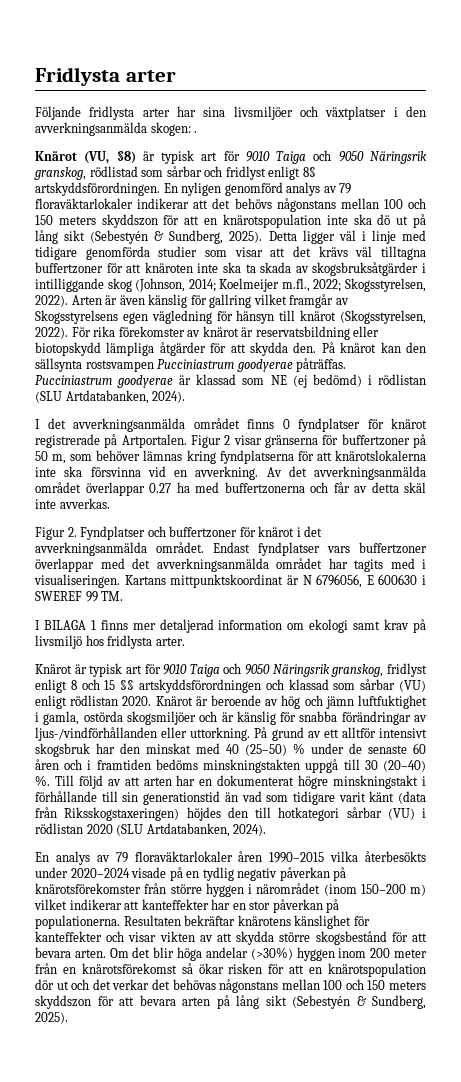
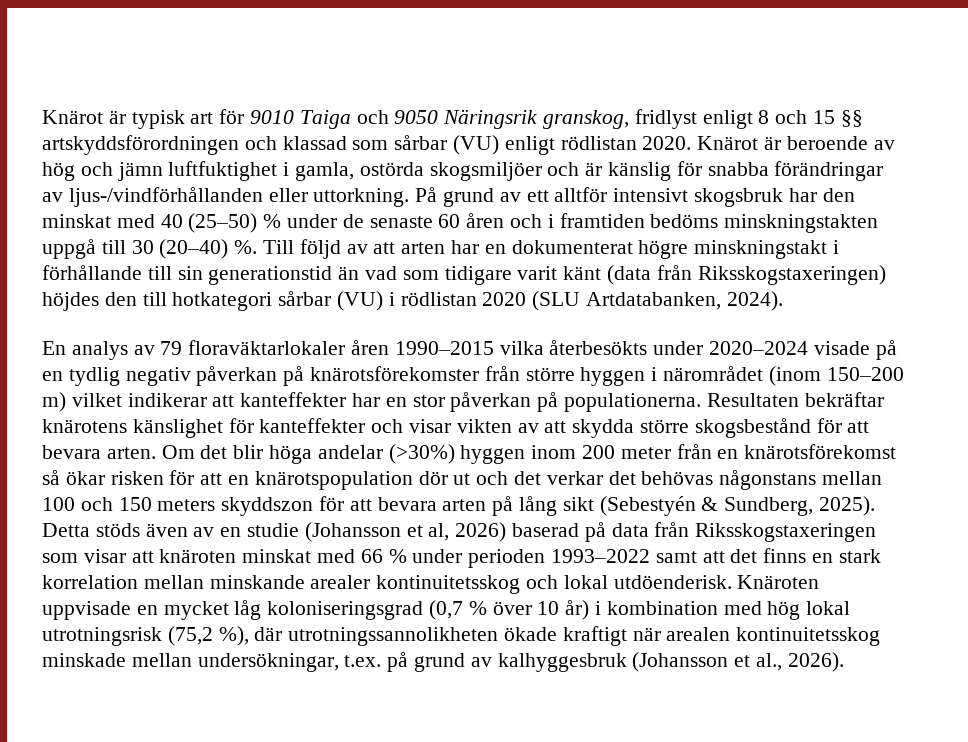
- Fridlysta arter
- Följande fridlysta arter har sina livsmiljöer och växtplatser i den avverkningsanmälda skogen: .
- Knärot (VU, §8) är typisk art för 9010 Taiga och 9050 Näringsrik granskog, rödlistad som sårbar och fridlyst enligt 8§ artskyddsförordningen. En nyligen genomförd analys av 79 floraväktarlokaler indikerar att det behövs någonstans mellan 100 och 150 meters skyddszon för att en knärotspopulation inte ska dö ut på lång sikt (Sebestyén & Sundberg, 2025). Detta ligger väl i linje med tidigare genomförda studier som visar att det krävs väl tilltagna buffertzoner för att knäroten inte ska ta skada av skogsbruksåtgärder i intilliggande skog (Johnson, 2014; Koelmeijer m.fl., 2022; Skogsstyrelsen, 2022). Arten är även känslig för gallring vilket framgår av Skogsstyrelsens egen vägledning för hänsyn till knärot (Skogsstyrelsen, 2022). För rika förekomster av knärot är reservatsbildning eller biotopskydd lämpliga åtgärder för att skydda den. På knärot kan den sällsynta rostsvampen Pucciniastrum goodyerae påträffas. Pucciniastrum goodyerae är klassad som NE (ej bedömd) i rödlistan (SLU Artdatabanken, 2024).
- I det avverkningsanmälda området finns 0 fyndplatser för knärot registrerade på Artportalen. Figur 2 visar gränserna för buffertzoner på 50 m, som behöver lämnas kring fyndplatserna för att knärotslokalerna inte ska försvinna vid en avverkning. Av det avverkningsanmälda området överlappar 0.27 ha med buffertzonerna och får av detta skäl inte avverkas.
- Figur 2. Fyndplatser och buffertzoner för knärot i det avverkningsanmälda området. Endast fyndplatser vars buffertzoner överlappar med det avverkningsanmälda området har tagits med i visualiseringen. Kartans mittpunktskoordinat är N 6796056, E 600630 i SWEREF 99 TM.
- I BILAGA 1 finns mer detaljerad information om ekologi samt krav på livsmiljö hos fridlysta arter.
+ Detta stöds även av en studie (Johansson et al, 2026) baserad på data från Riksskogstaxeringen som visar att knäroten minskat med 66 % under perioden 1993–2022 samt att det finns en stark korrelation mellan minskande arealer kontinuitetsskog och lokal utdöenderisk. Knäroten uppvisade en mycket låg koloniseringsgrad (0,7 % över 10 år) i kombination med hög lokal utrotningsrisk (75,2 %), där utrotningssannolikheten ökade kraftigt när arealen kontinuitetsskog minskade mellan undersökningar, t.ex. på grund av kalhyggesbruk (Johansson et al., 2026).

